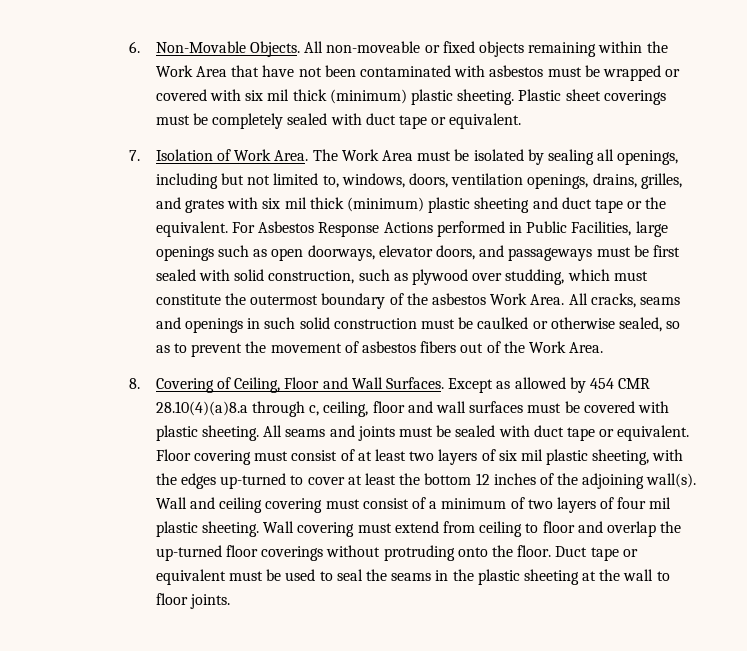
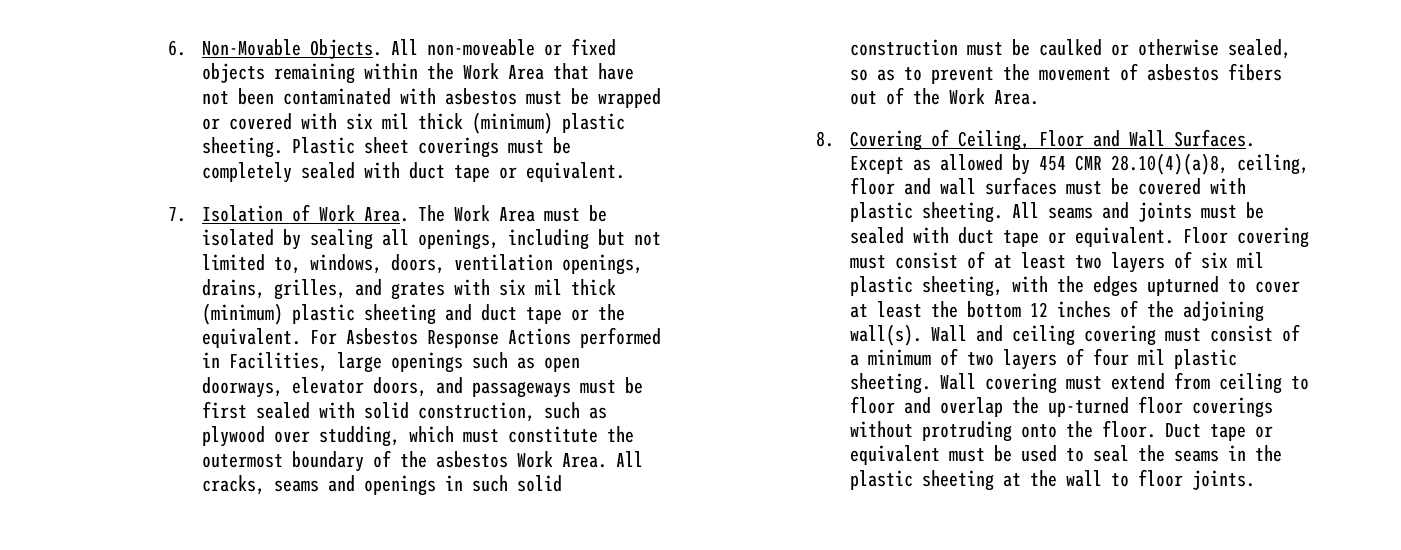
- For Asbestos Response Actions performed in Public Facilities, large openings such as open doorways, elevator doors, and passageways must be first sealed with solid construction, such as plywood over studding, which must constitute the outermost boundary of the asbestos Work Area.
+ For Asbestos Response Actions performed in Facilities, large openings such as open doorways, elevator doors, and passageways must be first sealed with solid construction, such as plywood over studding, which must constitute the outermost boundary of the asbestos Work Area.
- Except as allowed by 454 CMR 28.10(4)(a)8.a through c, ceiling, floor and wall surfaces must be covered with plastic sheeting.
+ Except as allowed by 454 CMR 28.10(4)(a)8, ceiling, floor and wall surfaces must be covered with plastic sheeting.
- Floor covering must consist of at least two layers of six mil plastic sheeting, with the edges up-turned to cover at least the bottom 12 inches of the adjoining wall(s).
+ Floor covering must consist of at least two layers of six mil plastic sheeting, with the edges upturned to cover at least the bottom 12 inches of the adjoining wall(s).

